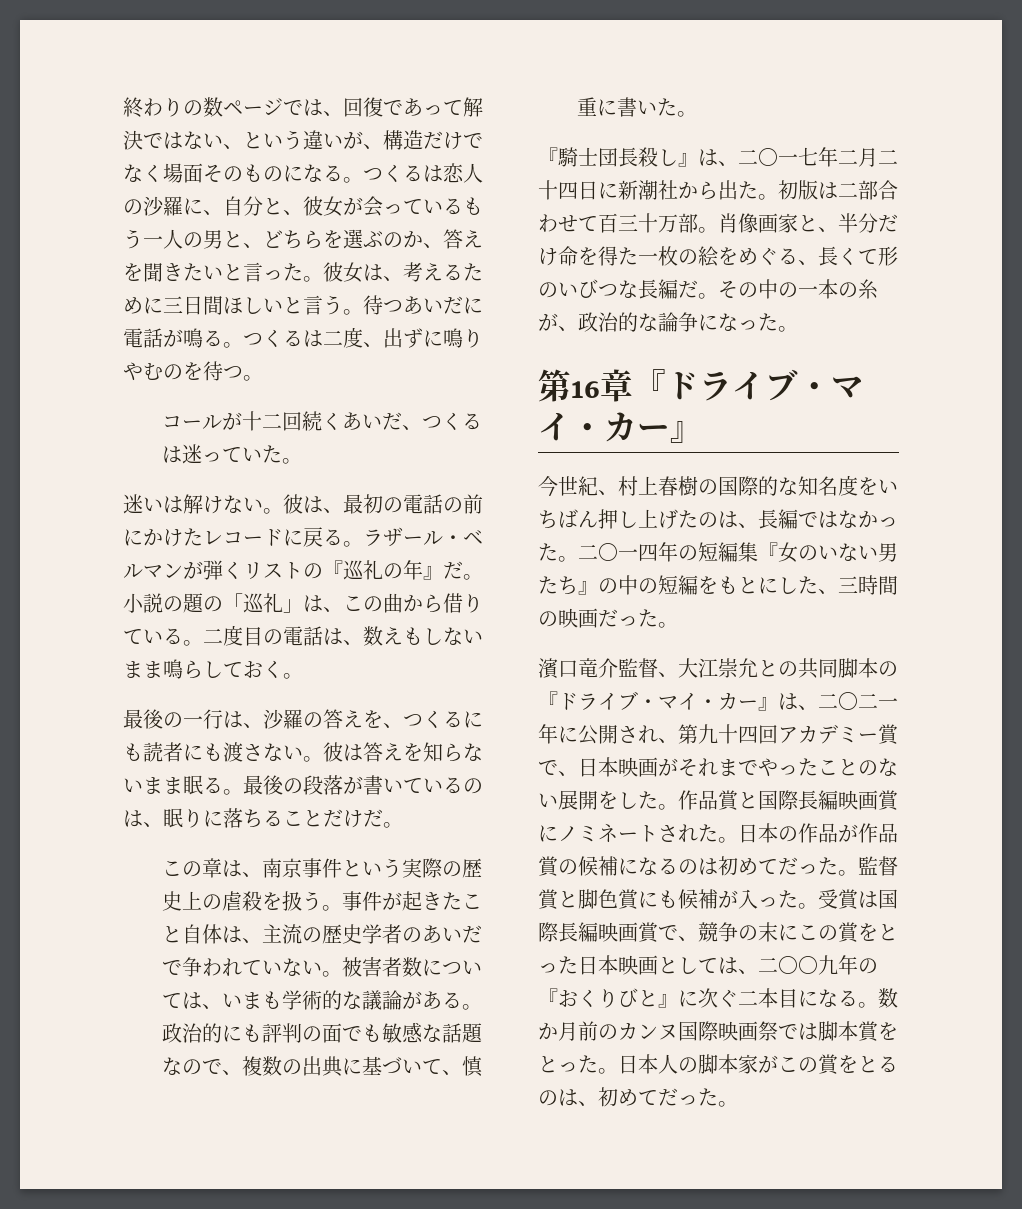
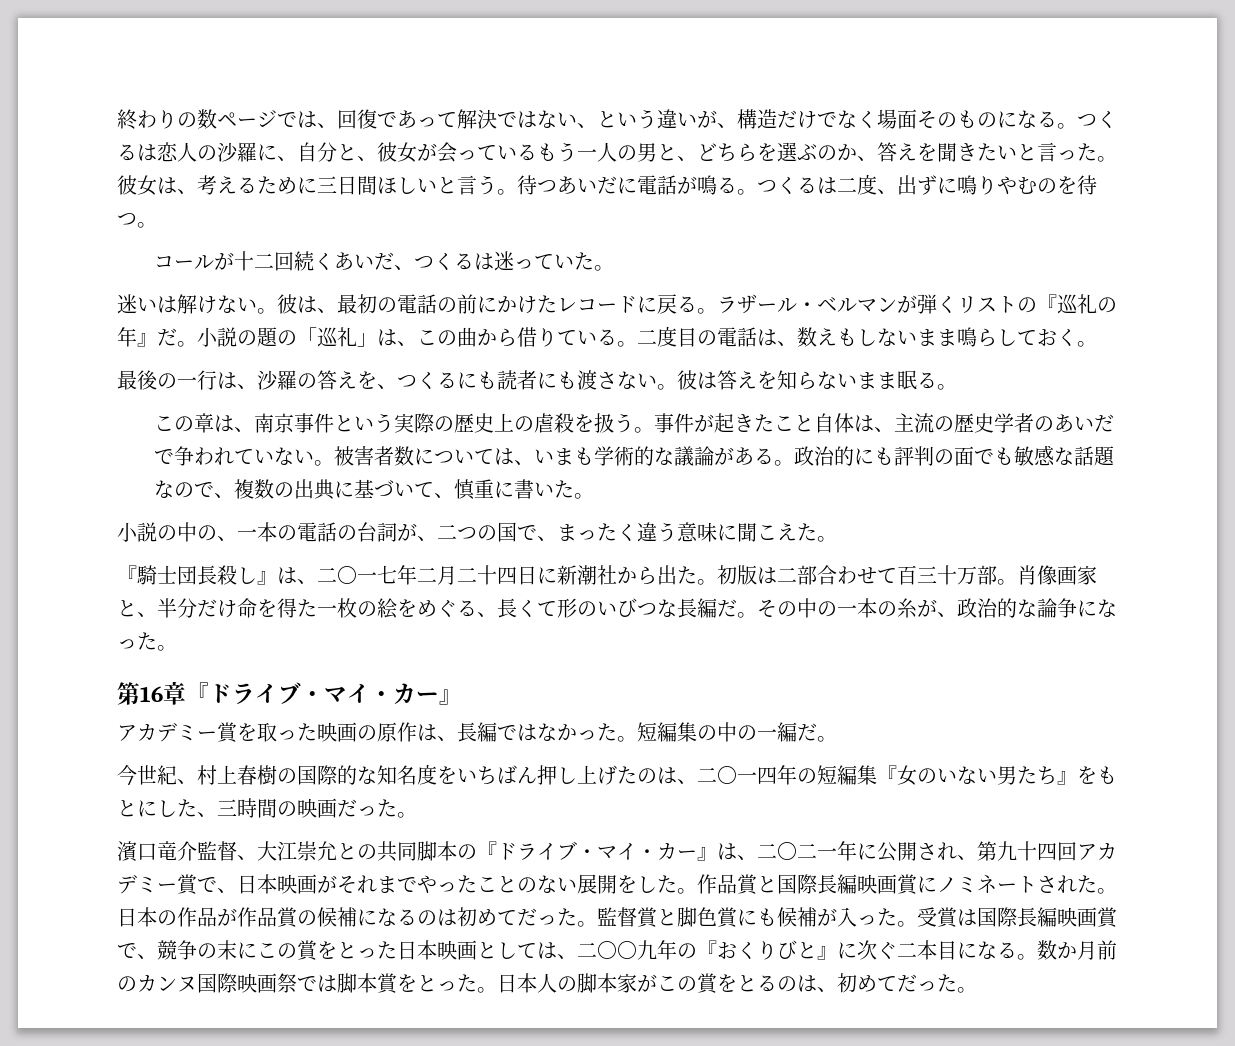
- 最後の段落が書いているのは、眠りに落ちることだけだ。
+ 小説の中の、一本の電話の台詞が、二つの国で、まったく違う意味に聞こえた。
+ アカデミー賞を取った映画の原作は、長編ではなかった。短編集の中の一編だ。
- 今世紀、村上春樹の国際的な知名度をいちばん押し上げたのは、長編ではなかった。二〇一四年の短編集『女のいない男たち』の中の短編をもとにした、三時間の映画だった。
+ 今世紀、村上春樹の国際的な知名度をいちばん押し上げたのは、二〇一四年の短編集『女のいない男たち』をもとにした、三時間の映画だった。

